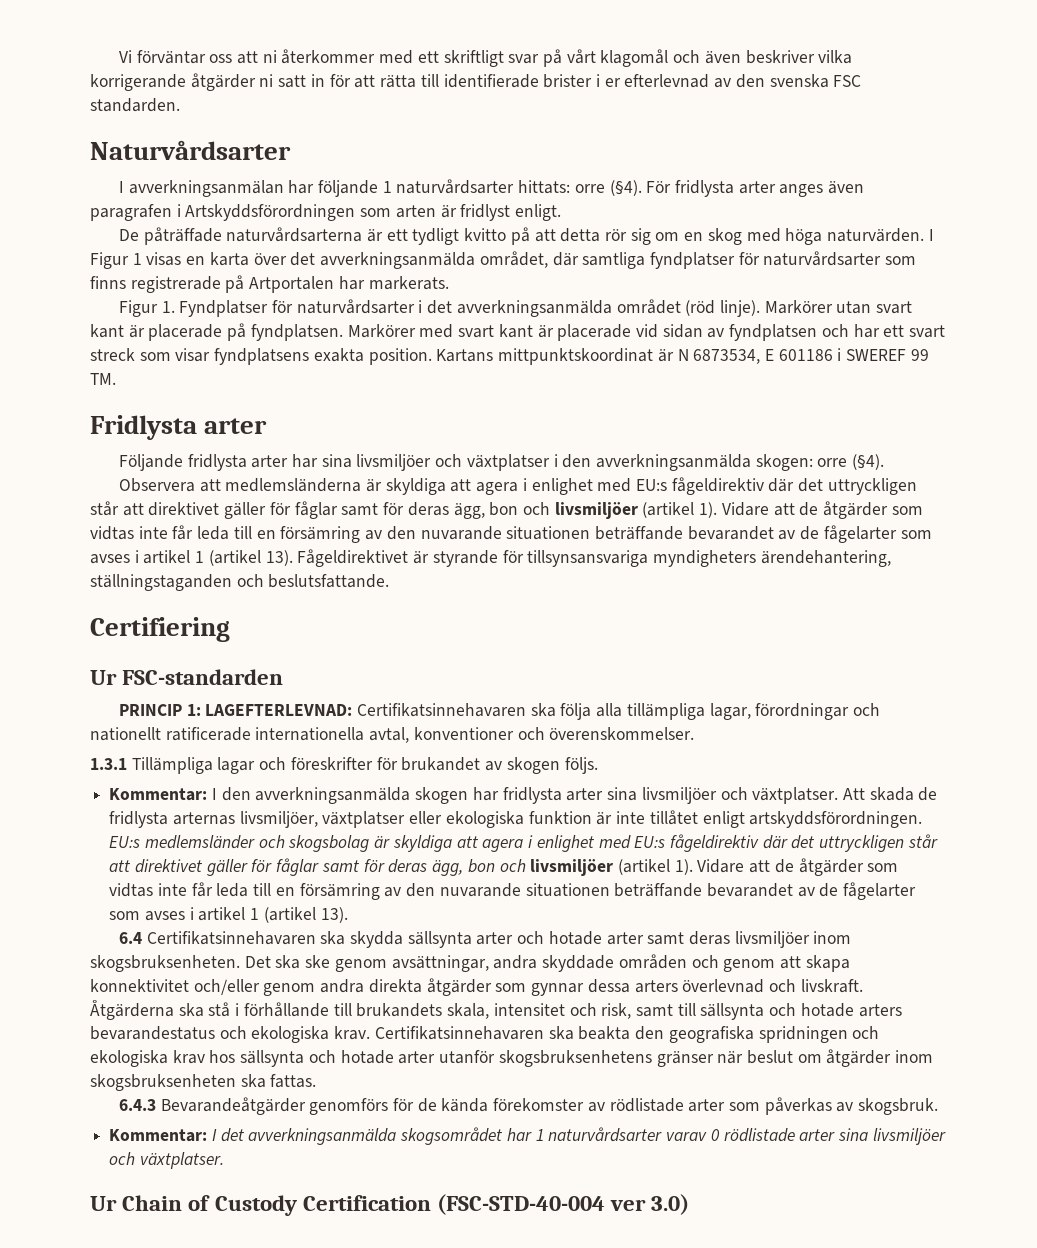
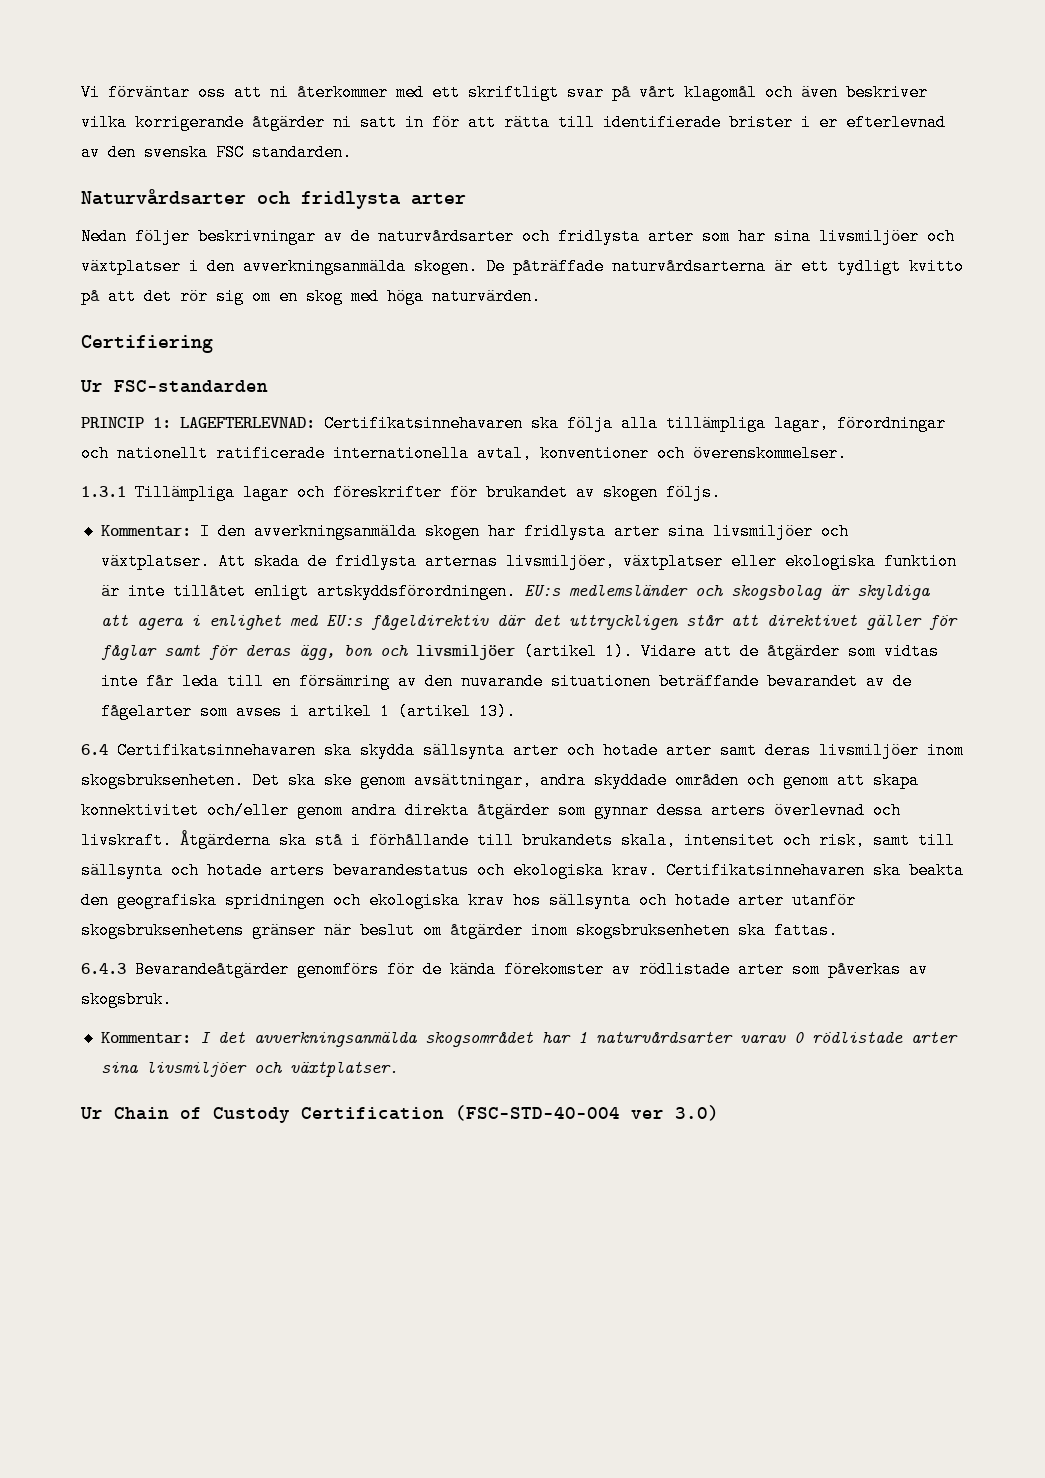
- Naturvårdsarter
- I avverkningsanmälan har följande 1 naturvårdsarter hittats: orre (§4). För fridlysta arter anges även paragrafen i Artskyddsförordningen som arten är fridlyst enligt.
- De påträffade naturvårdsarterna är ett tydligt kvitto på att detta rör sig om en skog med höga naturvärden. I Figur 1 visas en karta över det avverkningsanmälda området, där samtliga fyndplatser för naturvårdsarter som finns registrerade på Artportalen har markerats.
- Figur 1. Fyndplatser för naturvårdsarter i det avverkningsanmälda området (röd linje). Markörer utan svart kant är placerade på fyndplatsen. Markörer med svart kant är placerade vid sidan av fyndplatsen och har ett svart streck som visar fyndplatsens exakta position. Kartans mittpunktskoordinat är N 6873534, E 601186 i SWEREF 99 TM.
- Fridlysta arter
- Följande fridlysta arter har sina livsmiljöer och växtplatser i den avverkningsanmälda skogen: orre (§4).
- Observera att medlemsländerna är skyldiga att agera i enlighet med EU:s fågeldirektiv där det uttryckligen står att direktivet gäller för fåglar samt för deras ägg, bon och livsmiljöer (artikel 1). Vidare att de åtgärder som vidtas inte får leda till en försämring av den nuvarande situationen beträffande bevarandet av de fågelarter som avses i artikel 1 (artikel 13). Fågeldirektivet är styrande för tillsynsansvariga myndigheters ärendehantering, ställningstaganden och beslutsfattande.
+ Naturvårdsarter och fridlysta arter
+ Nedan följer beskrivningar av de naturvårdsarter och fridlysta arter som har sina livsmiljöer och växtplatser i den avverkningsanmälda skogen. De påträffade naturvårdsarterna är ett tydligt kvitto på att det rör sig om en skog med höga naturvärden.

